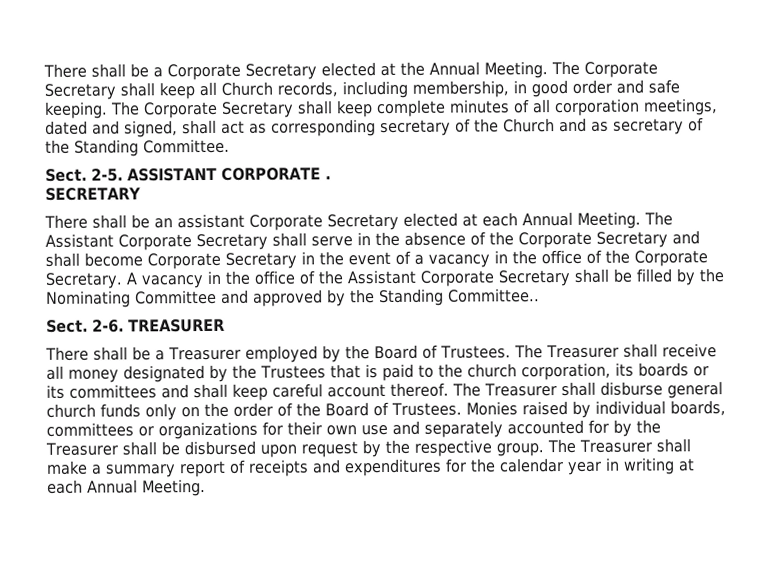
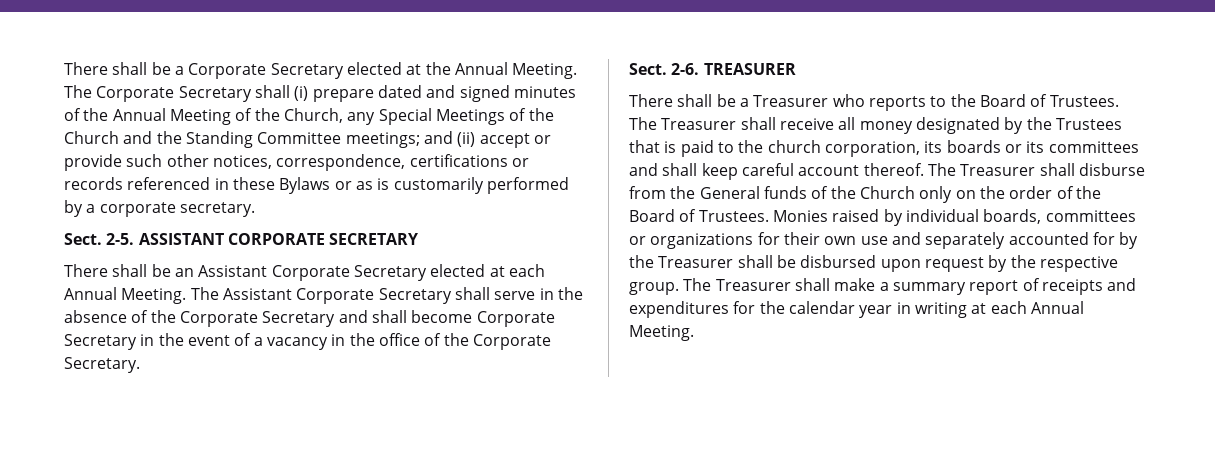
- The Corporate Secretary shall keep all Church records, including membership, in good order and safe keeping. The Corporate Secretary shall keep complete minutes of all corporation meetings, dated and signed, shall act as corresponding secretary of the Church and as secretary of the Standing Committee.
+ The Corporate Secretary shall (i) prepare dated and signed minutes of the Annual Meeting of the Church, any Special Meetings of the Church and the Standing Committee meetings; and (ii) accept or provide such other notices, correspondence, certifications or records referenced in these Bylaws or as is customarily performed by a corporate secretary.
- ASSISTANT CORPORATE .
- SECRETARY
+ ASSISTANT CORPORATE SECRETARY
- There shall be an assistant Corporate Secretary elected at each Annual Meeting.
+ There shall be an Assistant Corporate Secretary elected at each Annual Meeting.
- A vacancy in the office of the Assistant Corporate Secretary shall be filled by the Nominating Committee and approved by the Standing Committee..
- There shall be a Treasurer employed by the Board of Trustees.
+ There shall be a Treasurer who reports to the Board of Trustees.
- The Treasurer shall disburse general church funds only on the order of the Board of Trustees.
+ The Treasurer shall disburse from the General funds of the Church only on the order of the Board of Trustees.

